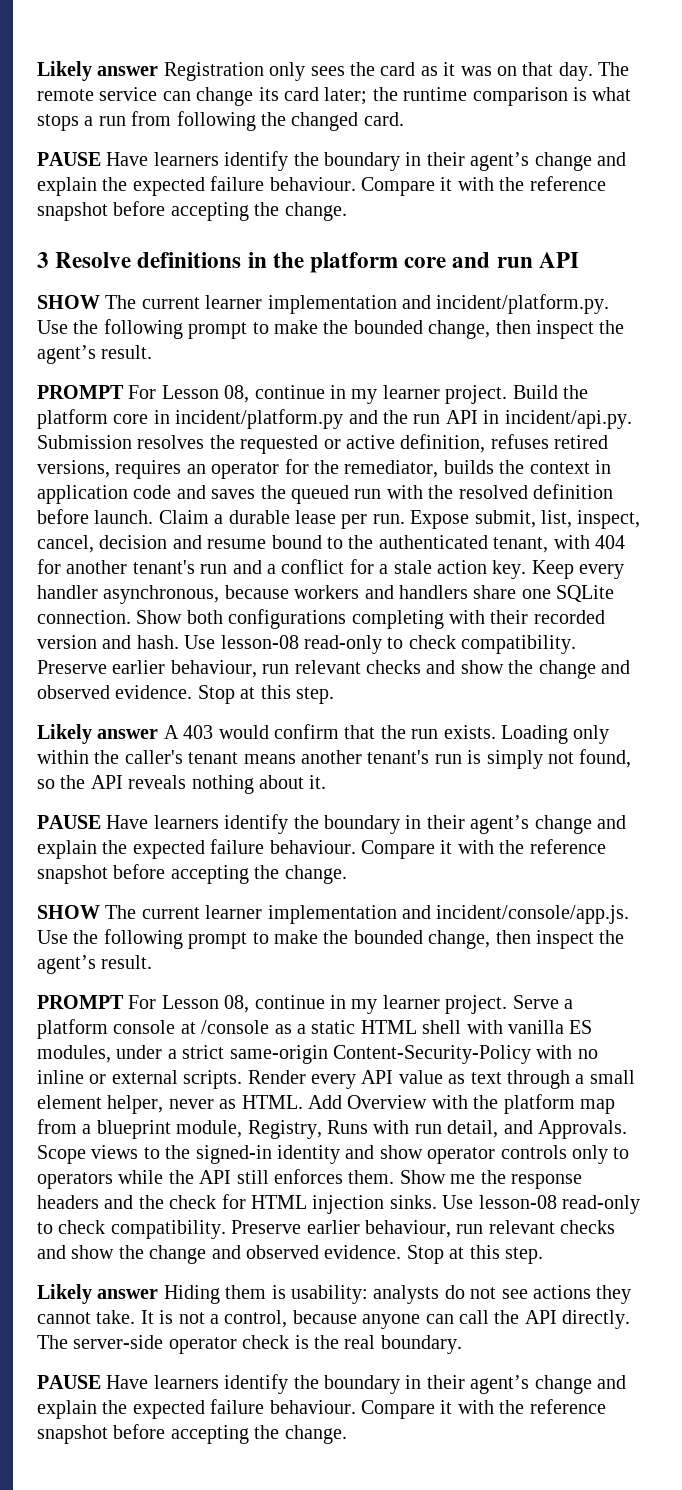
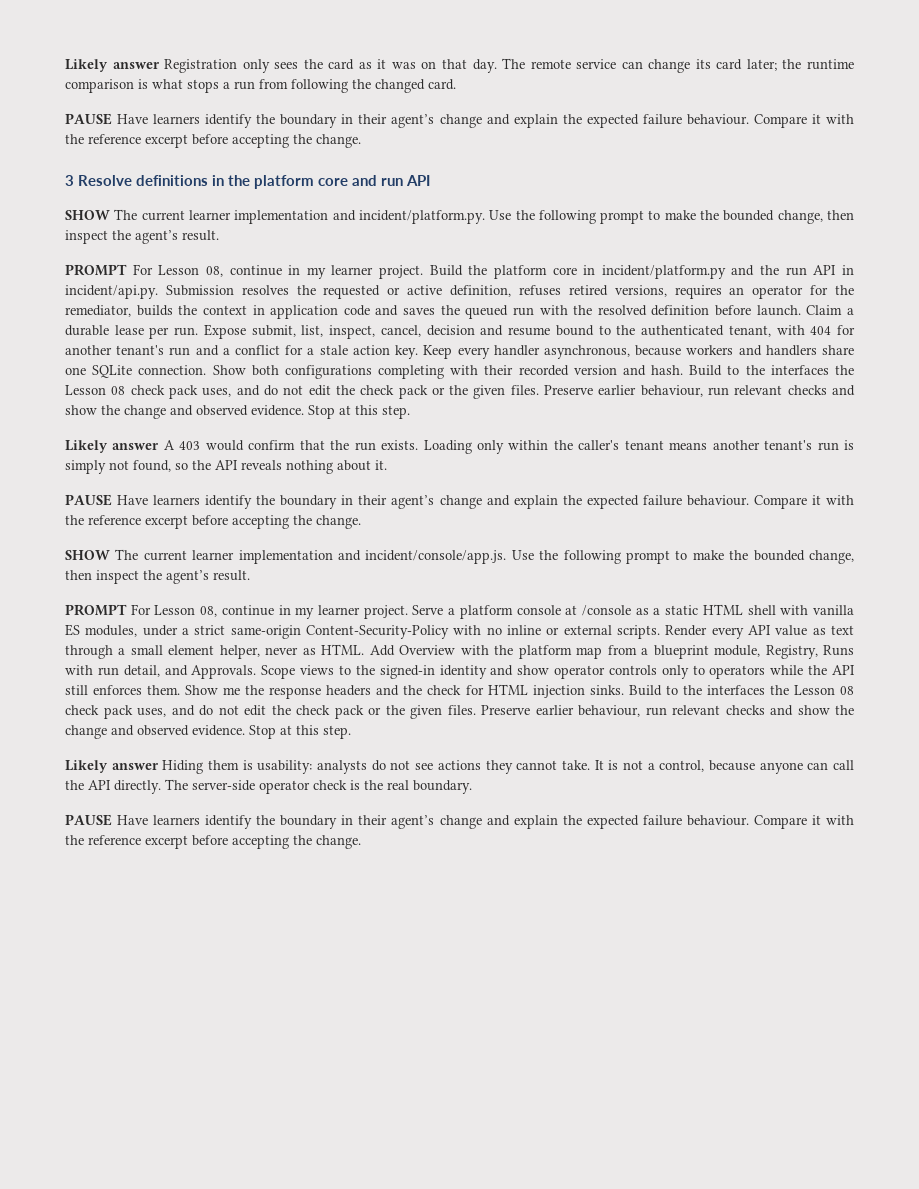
  The remote service can change its card later; the runtime comparison is what stops a run from following the changed card.
- PAUSE Have learners identify the boundary in their agent’s change and explain the expected failure behaviour. Compare it with the reference snapshot before accepting the change.
+ PAUSE Have learners identify the boundary in their agent’s change and explain the expected failure behaviour. Compare it with the reference excerpt before accepting the change.
- Show both configurations completing with their recorded version and hash. Use lesson-08 read-only to check compatibility.
+ Show both configurations completing with their recorded version and hash. Build to the interfaces the Lesson 08 check pack uses, and do not edit the check pack or the given files.
  Loading only within the caller's tenant means another tenant's run is simply not found, so the API reveals nothing about it.
- PAUSE Have learners identify the boundary in their agent’s change and explain the expected failure behaviour. Compare it with the reference snapshot before accepting the change.
+ PAUSE Have learners identify the boundary in their agent’s change and explain the expected failure behaviour. Compare it with the reference excerpt before accepting the change.
- Show me the response headers and the check for HTML injection sinks. Use lesson-08 read-only to check compatibility.
+ Show me the response headers and the check for HTML injection sinks. Build to the interfaces the Lesson 08 check pack uses, and do not edit the check pack or the given files.
  The server-side operator check is the real boundary.
- PAUSE Have learners identify the boundary in their agent’s change and explain the expected failure behaviour. Compare it with the reference snapshot before accepting the change.
+ PAUSE Have learners identify the boundary in their agent’s change and explain the expected failure behaviour. Compare it with the reference excerpt before accepting the change.

